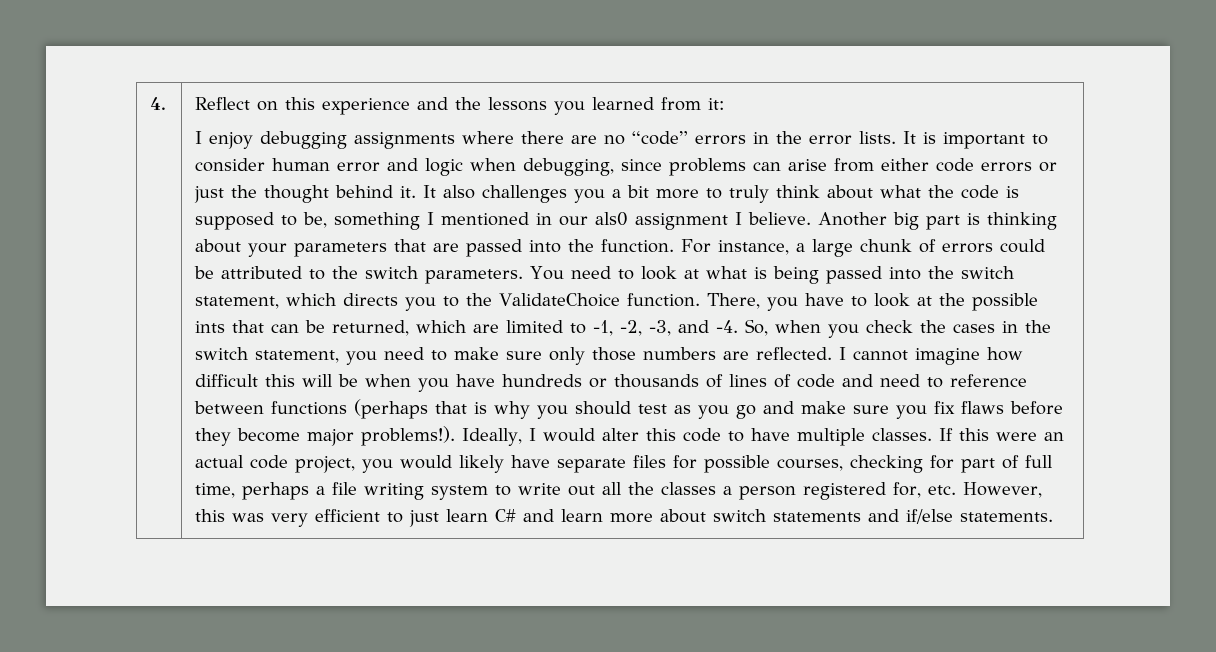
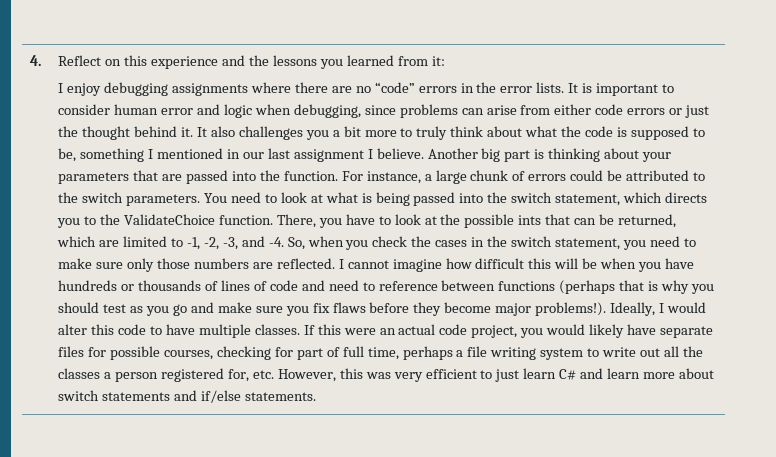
- It also challenges you a bit more to truly think about what the code is supposed to be, something I mentioned in our als0 assignment I believe.
+ It also challenges you a bit more to truly think about what the code is supposed to be, something I mentioned in our last assignment I believe.

